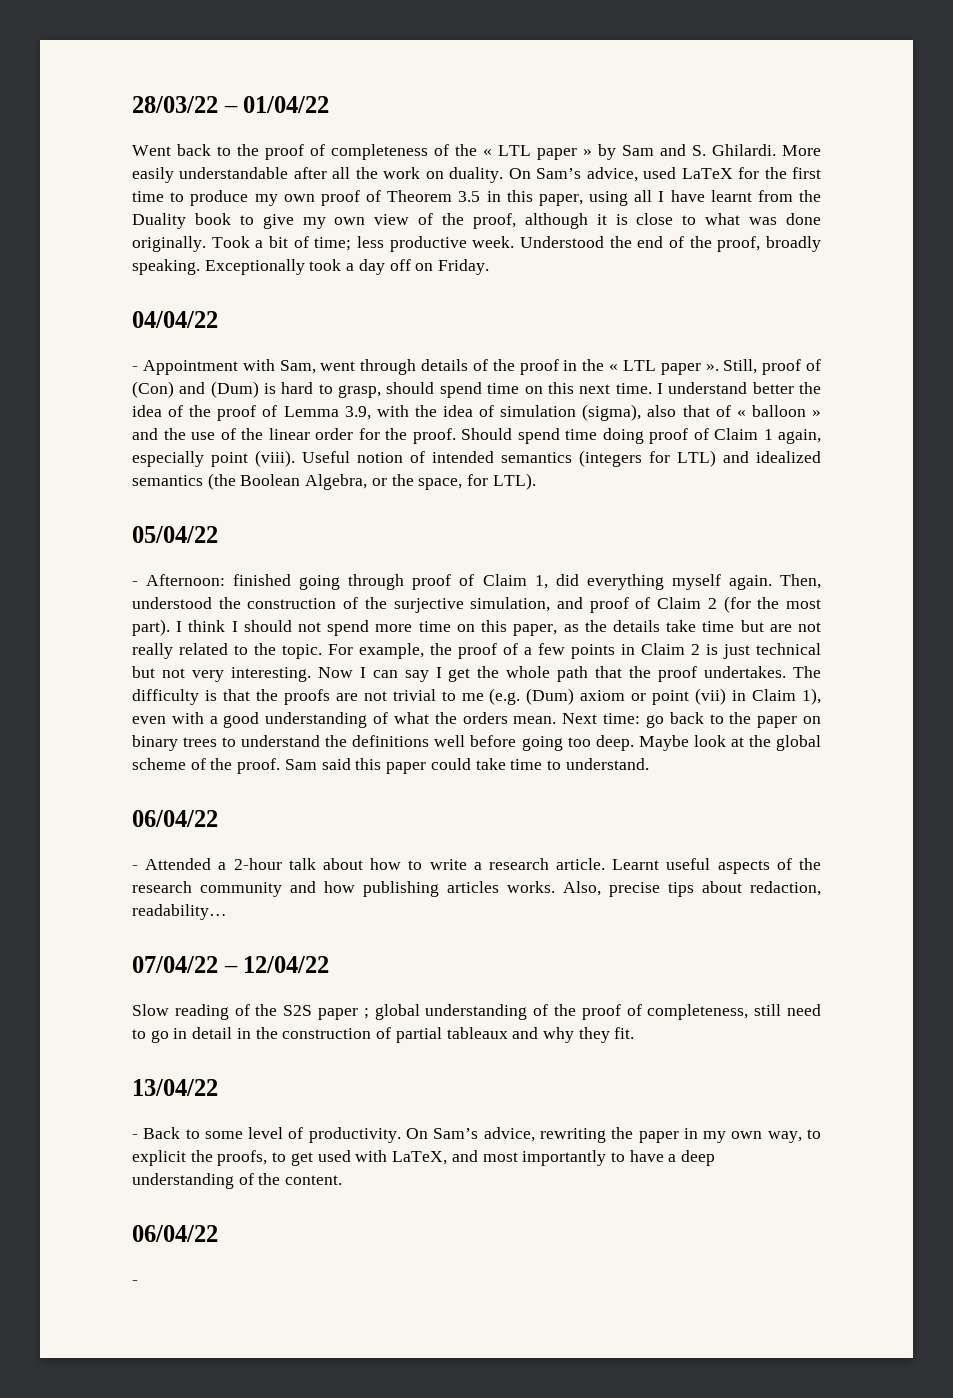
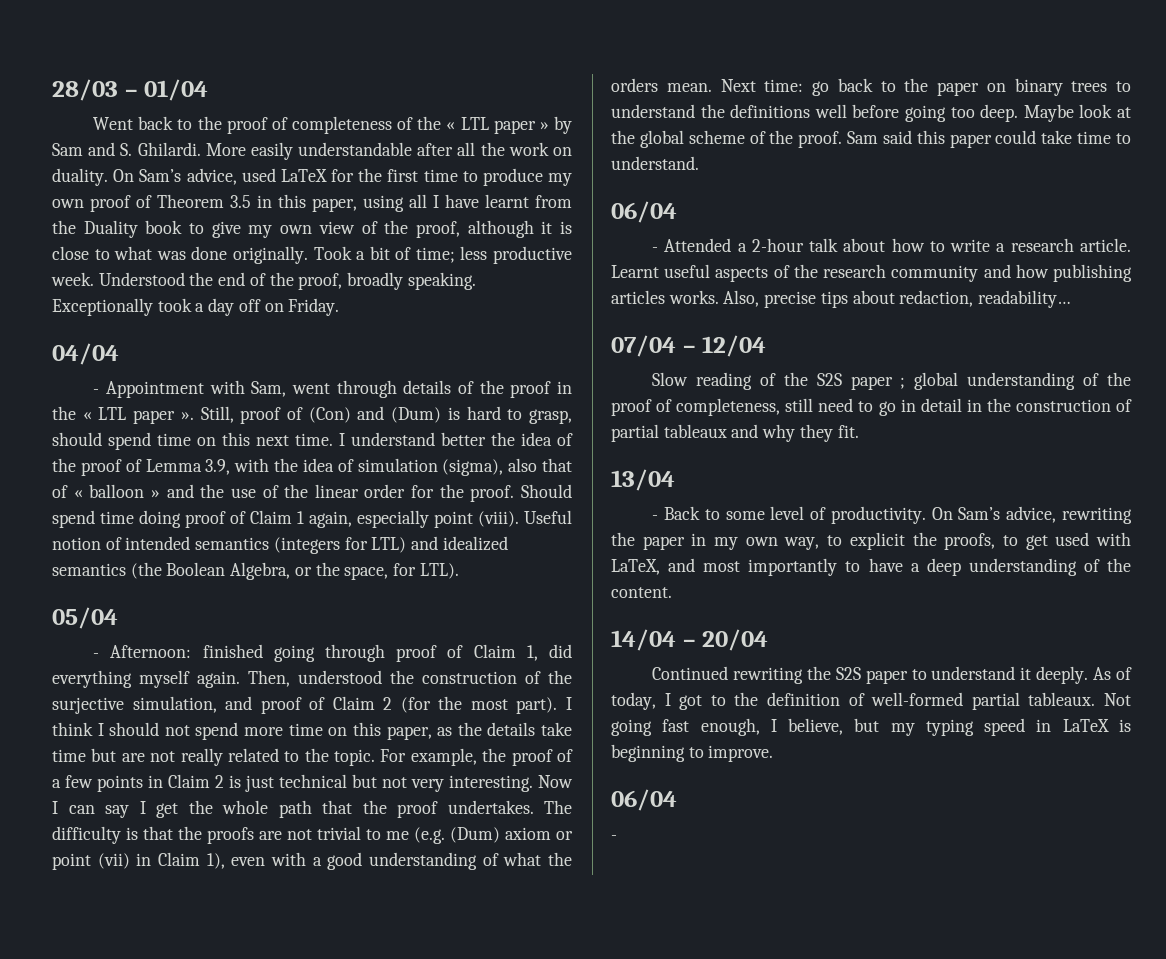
- 28/03/22 – 01/04/22
+ 28/03 – 01/04
- 04/04/22
+ 04/04
- 05/04/22
+ 05/04
  Sam said this paper could take time to understand.
- 06/04/22
+ 06/04
- 07/04/22 – 12/04/22
+ 07/04 – 12/04
- 13/04/22
+ 13/04
  On Sam’s advice, rewriting the paper in my own way, to explicit the proofs, to get used with LaTeX, and most importantly to have a deep understanding of the content.
- 06/04/22
+ 14/04 – 20/04
+ Continued rewriting the S2S paper to understand it deeply. As of today, I got to the definition of well-formed partial tableaux. Not going fast enough, I believe, but my typing speed in LaTeX is beginning to improve.
+ 06/04

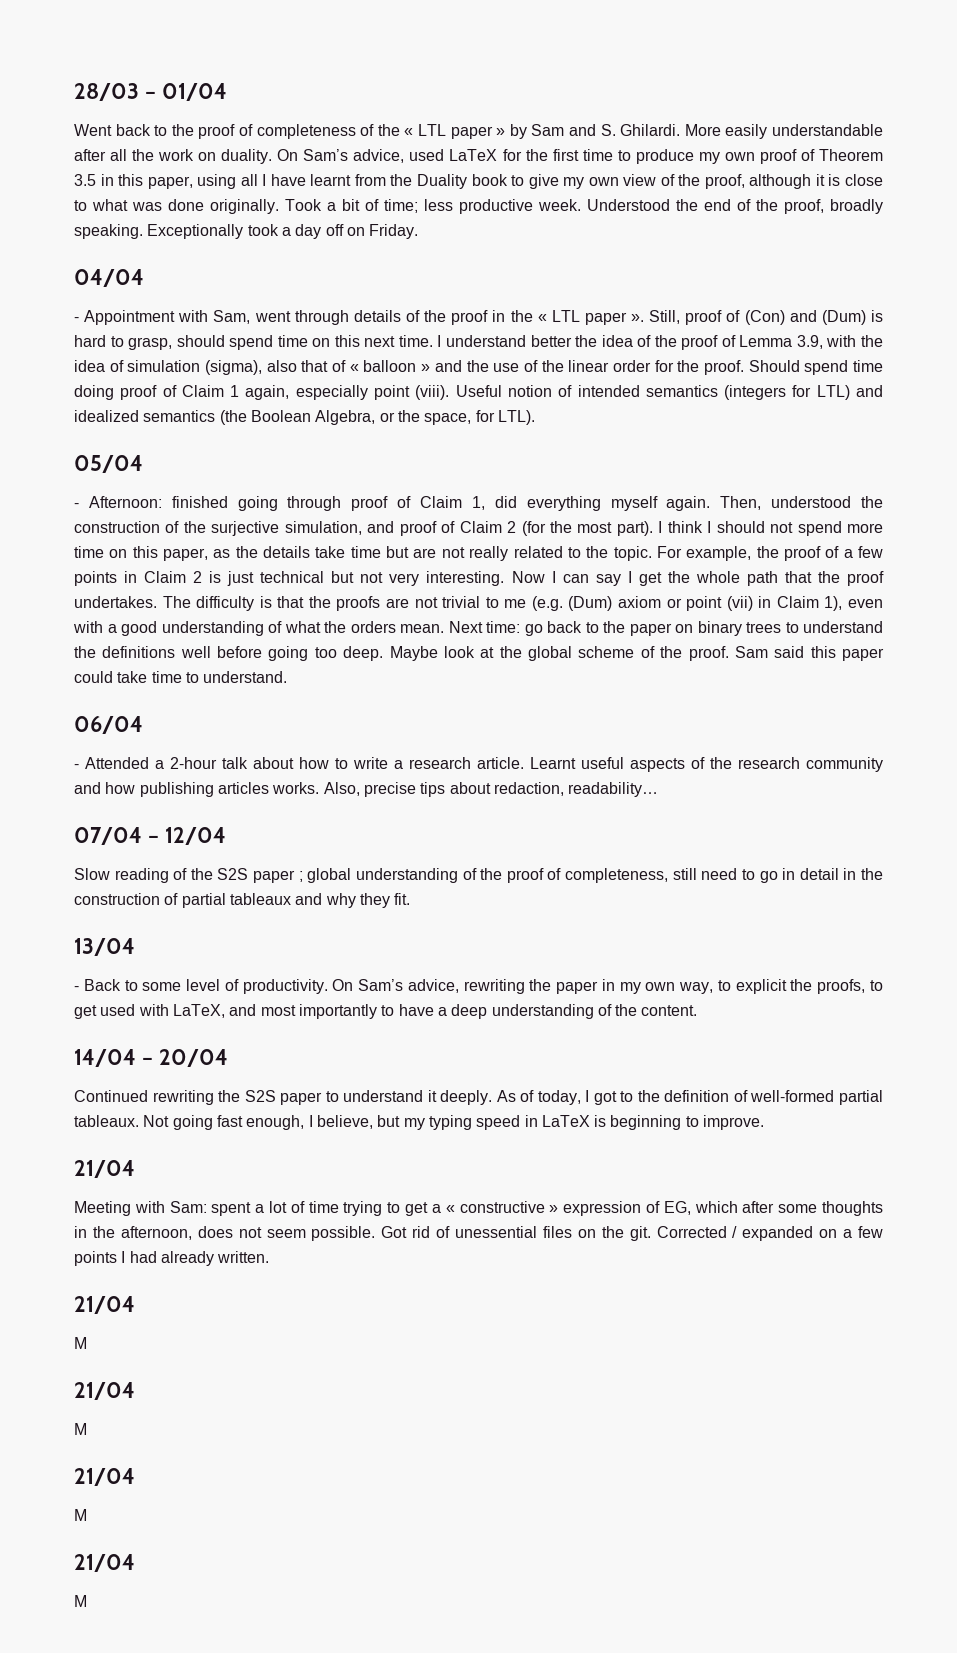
  Not going fast enough, I believe, but my typing speed in LaTeX is beginning to improve.
- 06/04
- -
+ 21/04
+ Meeting with Sam: spent a lot of time trying to get a « constructive » expression of EG, which after some thoughts in the afternoon, does not seem possible. Got rid of unessential files on the git. Corrected / expanded on a few points I had already written.
+ 21/04
+ M
+ 21/04
+ M
+ 21/04
+ M
+ 21/04
+ M

